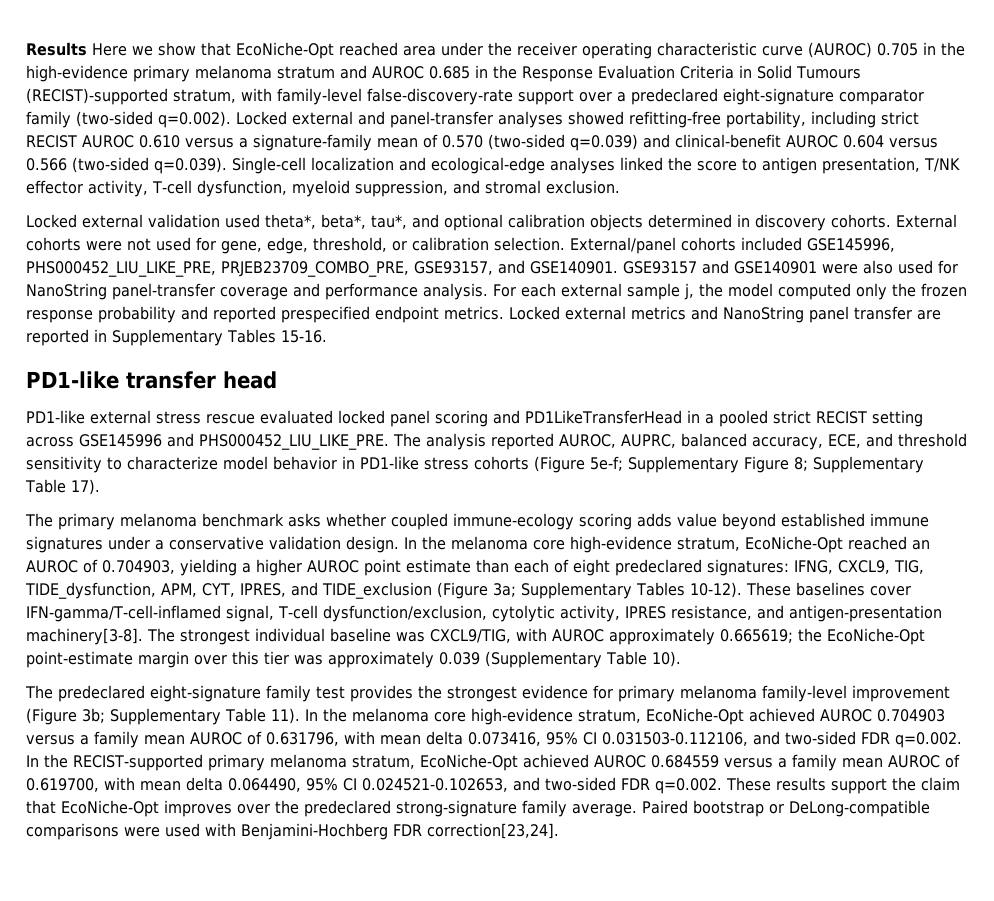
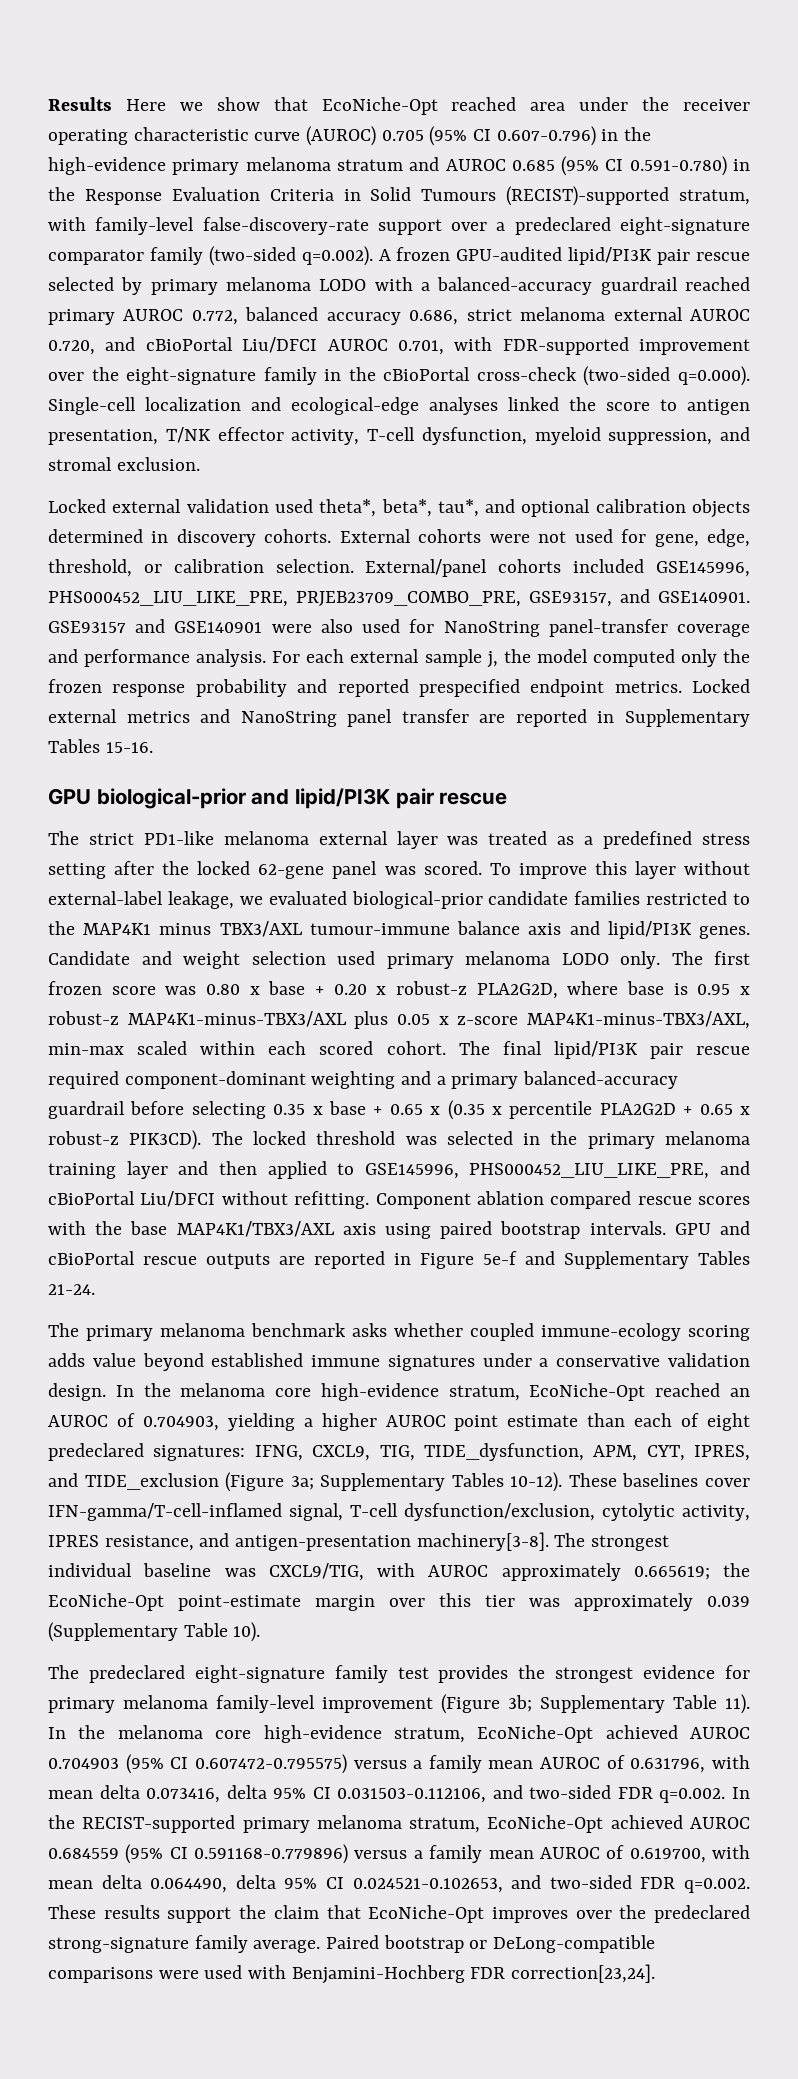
- Results Here we show that EcoNiche-Opt reached area under the receiver operating characteristic curve (AUROC) 0.705 in the high-evidence primary melanoma stratum and AUROC 0.685 in the Response Evaluation Criteria in Solid Tumours (RECIST)-supported stratum, with family-level false-discovery-rate support over a predeclared eight-signature comparator family (two-sided q=0.002). Locked external and panel-transfer analyses showed refitting-free portability, including strict RECIST AUROC 0.610 versus a signature-family mean of 0.570 (two-sided q=0.039) and clinical-benefit AUROC 0.604 versus 0.566 (two-sided q=0.039). Single-cell localization and ecological-edge analyses linked the score to antigen presentation, T/NK effector activity, T-cell dysfunction, myeloid suppression, and stromal exclusion.
+ Results Here we show that EcoNiche-Opt reached area under the receiver operating characteristic curve (AUROC) 0.705 (95% CI 0.607-0.796) in the high-evidence primary melanoma stratum and AUROC 0.685 (95% CI 0.591-0.780) in the Response Evaluation Criteria in Solid Tumours (RECIST)-supported stratum, with family-level false-discovery-rate support over a predeclared eight-signature comparator family (two-sided q=0.002). A frozen GPU-audited lipid/PI3K pair rescue selected by primary melanoma LODO with a balanced-accuracy guardrail reached primary AUROC 0.772, balanced accuracy 0.686, strict melanoma external AUROC 0.720, and cBioPortal Liu/DFCI AUROC 0.701, with FDR-supported improvement over the eight-signature family in the cBioPortal cross-check (two-sided q=0.000). Single-cell localization and ecological-edge analyses linked the score to antigen presentation, T/NK effector activity, T-cell dysfunction, myeloid suppression, and stromal exclusion.
- PD1-like transfer head
- PD1-like external stress rescue evaluated locked panel scoring and PD1LikeTransferHead in a pooled strict RECIST setting across GSE145996 and PHS000452_LIU_LIKE_PRE. The analysis reported AUROC, AUPRC, balanced accuracy, ECE, and threshold sensitivity to characterize model behavior in PD1-like stress cohorts (Figure 5e-f; Supplementary Figure 8; Supplementary Table 17).
+ GPU biological-prior and lipid/PI3K pair rescue
+ The strict PD1-like melanoma external layer was treated as a predefined stress setting after the locked 62-gene panel was scored. To improve this layer without external-label leakage, we evaluated biological-prior candidate families restricted to the MAP4K1 minus TBX3/AXL tumour-immune balance axis and lipid/PI3K genes. Candidate and weight selection used primary melanoma LODO only. The first frozen score was 0.80 x base + 0.20 x robust-z PLA2G2D, where base is 0.95 x robust-z MAP4K1-minus-TBX3/AXL plus 0.05 x z-score MAP4K1-minus-TBX3/AXL, min-max scaled within each scored cohort. The final lipid/PI3K pair rescue required component-dominant weighting and a primary balanced-accuracy guardrail before selecting 0.35 x base + 0.65 x (0.35 x percentile PLA2G2D + 0.65 x robust-z PIK3CD). The locked threshold was selected in the primary melanoma training layer and then applied to GSE145996, PHS000452_LIU_LIKE_PRE, and cBioPortal Liu/DFCI without refitting. Component ablation compared rescue scores with the base MAP4K1/TBX3/AXL axis using paired bootstrap intervals. GPU and cBioPortal rescue outputs are reported in Figure 5e-f and Supplementary Tables 21-24.
- In the melanoma core high-evidence stratum, EcoNiche-Opt achieved AUROC 0.704903 versus a family mean AUROC of 0.631796, with mean delta 0.073416, 95% CI 0.031503-0.112106, and two-sided FDR q=0.002. In the RECIST-supported primary melanoma stratum, EcoNiche-Opt achieved AUROC 0.684559 versus a family mean AUROC of 0.619700, with mean delta 0.064490, 95% CI 0.024521-0.102653, and two-sided FDR q=0.002. These results support the claim that EcoNiche-Opt improves over the predeclared strong-signature family average.
+ In the melanoma core high-evidence stratum, EcoNiche-Opt achieved AUROC 0.704903 (95% CI 0.607472-0.795575) versus a family mean AUROC of 0.631796, with mean delta 0.073416, delta 95% CI 0.031503-0.112106, and two-sided FDR q=0.002. In the RECIST-supported primary melanoma stratum, EcoNiche-Opt achieved AUROC 0.684559 (95% CI 0.591168-0.779896) versus a family mean AUROC of 0.619700, with mean delta 0.064490, delta 95% CI 0.024521-0.102653, and two-sided FDR q=0.002. These results support the claim that EcoNiche-Opt improves over the predeclared strong-signature family average.

